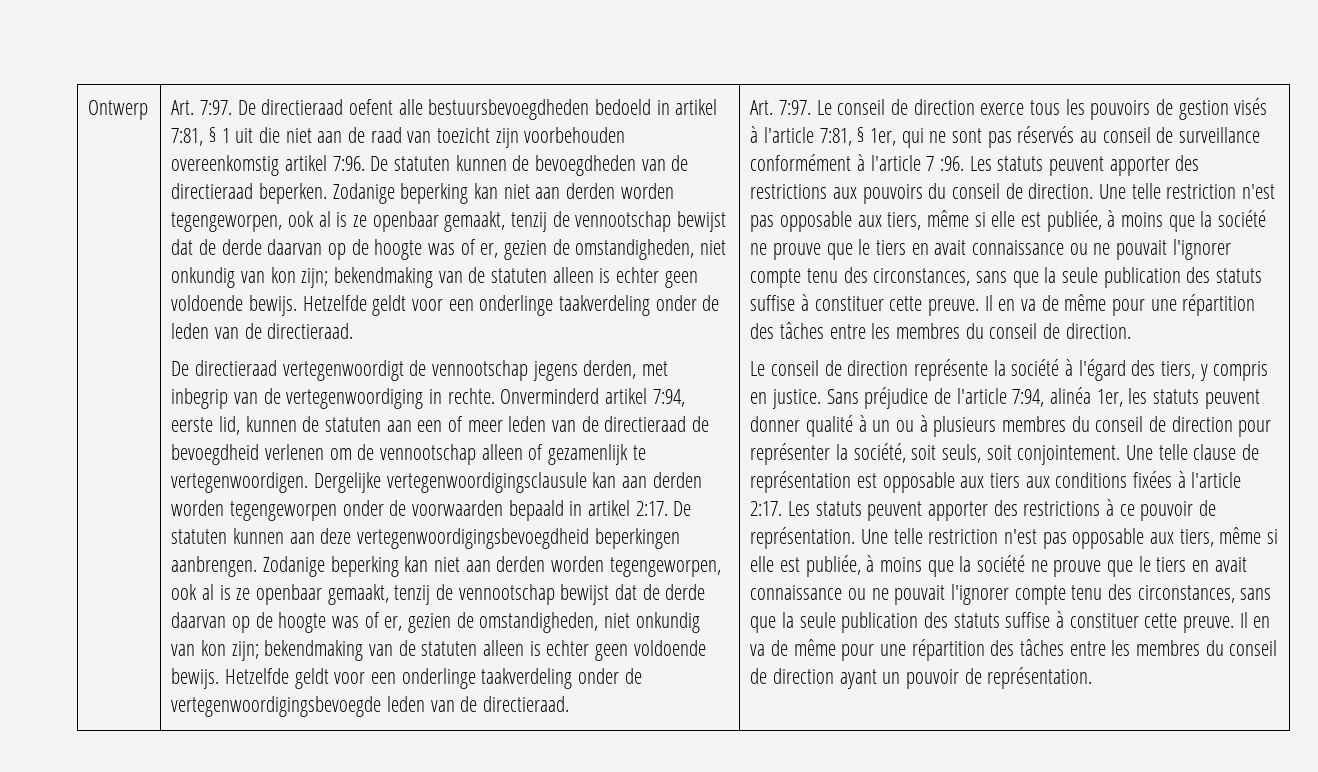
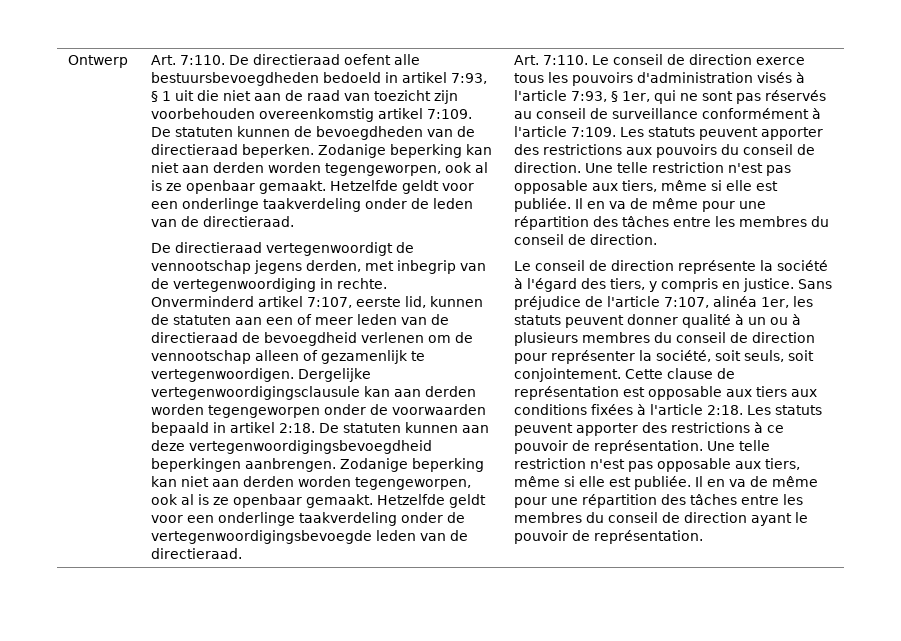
- Ontwerp | Art. 7:97.
+ Ontwerp | Art. 7:110.
- De directieraad oefent alle bestuursbevoegdheden bedoeld in artikel 7:81, § 1 uit die niet aan de raad van toezicht zijn voorbehouden overeenkomstig artikel 7:96.
+ De directieraad oefent alle bestuursbevoegdheden bedoeld in artikel 7:93, § 1 uit die niet aan de raad van toezicht zijn voorbehouden overeenkomstig artikel 7:109.
- De statuten kunnen de bevoegdheden van de directieraad beperken. Zodanige beperking kan niet aan derden worden tegengeworpen, ook al is ze openbaar gemaakt, tenzij de vennootschap bewijst dat de derde daarvan op de hoogte was of er, gezien de omstandigheden, niet onkundig van kon zijn; bekendmaking van de statuten alleen is echter geen voldoende bewijs.
+ De statuten kunnen de bevoegdheden van de directieraad beperken. Zodanige beperking kan niet aan derden worden tegengeworpen, ook al is ze openbaar gemaakt.
- Onverminderd artikel 7:94, eerste lid, kunnen de statuten aan een of meer leden van de directieraad de bevoegdheid verlenen om de vennootschap alleen of gezamenlijk te vertegenwoordigen.
+ Onverminderd artikel 7:107, eerste lid, kunnen de statuten aan een of meer leden van de directieraad de bevoegdheid verlenen om de vennootschap alleen of gezamenlijk te vertegenwoordigen.
- Dergelijke vertegenwoordigingsclausule kan aan derden worden tegengeworpen onder de voorwaarden bepaald in artikel 2:17.
+ Dergelijke vertegenwoordigingsclausule kan aan derden worden tegengeworpen onder de voorwaarden bepaald in artikel 2:18.
- De statuten kunnen aan deze vertegenwoordigingsbevoegdheid beperkingen aanbrengen. Zodanige beperking kan niet aan derden worden tegengeworpen, ook al is ze openbaar gemaakt, tenzij de vennootschap bewijst dat de derde daarvan op de hoogte was of er, gezien de omstandigheden, niet onkundig van kon zijn; bekendmaking van de statuten alleen is echter geen voldoende bewijs.
+ De statuten kunnen aan deze vertegenwoordigingsbevoegdheid beperkingen aanbrengen. Zodanige beperking kan niet aan derden worden tegengeworpen, ook al is ze openbaar gemaakt.
- Hetzelfde geldt voor een onderlinge taakverdeling onder de vertegenwoordigingsbevoegde leden van de directieraad. | Art. 7:97.
+ Hetzelfde geldt voor een onderlinge taakverdeling onder de vertegenwoordigingsbevoegde leden van de directieraad. | Art. 7:110.
- Le conseil de direction exerce tous les pouvoirs de gestion visés à l'article 7:81, § 1er, qui ne sont pas réservés au conseil de surveillance conformément à l'article 7 :96.
+ Le conseil de direction exerce tous les pouvoirs d'administration visés à l'article 7:93, § 1er, qui ne sont pas réservés au conseil de surveillance conformément à l'article 7:109.
- Les statuts peuvent apporter des restrictions aux pouvoirs du conseil de direction. Une telle restriction n'est pas opposable aux tiers, même si elle est publiée, à moins que la société ne prouve que le tiers en avait connaissance ou ne pouvait l'ignorer compte tenu des circonstances, sans que la seule publication des statuts suffise à constituer cette preuve.
+ Les statuts peuvent apporter des restrictions aux pouvoirs du conseil de direction. Une telle restriction n'est pas opposable aux tiers, même si elle est publiée.
- Sans préjudice de l'article 7:94, alinéa 1er, les statuts peuvent donner qualité à un ou à plusieurs membres du conseil de direction pour représenter la société, soit seuls, soit conjointement.
+ Sans préjudice de l'article 7:107, alinéa 1er, les statuts peuvent donner qualité à un ou à plusieurs membres du conseil de direction pour représenter la société, soit seuls, soit conjointement.
- Une telle clause de représentation est opposable aux tiers aux conditions fixées à l'article 2:17.
+ Cette clause de représentation est opposable aux tiers aux conditions fixées à l'article 2:18.
- Les statuts peuvent apporter des restrictions à ce pouvoir de représentation. Une telle restriction n'est pas opposable aux tiers, même si elle est publiée, à moins que la société ne prouve que le tiers en avait connaissance ou ne pouvait l'ignorer compte tenu des circonstances, sans que la seule publication des statuts suffise à constituer cette preuve.
+ Les statuts peuvent apporter des restrictions à ce pouvoir de représentation. Une telle restriction n'est pas opposable aux tiers, même si elle est publiée.
- Il en va de même pour une répartition des tâches entre les membres du conseil de direction ayant un pouvoir de représentation.
+ Il en va de même pour une répartition des tâches entre les membres du conseil de direction ayant le pouvoir de représentation.

